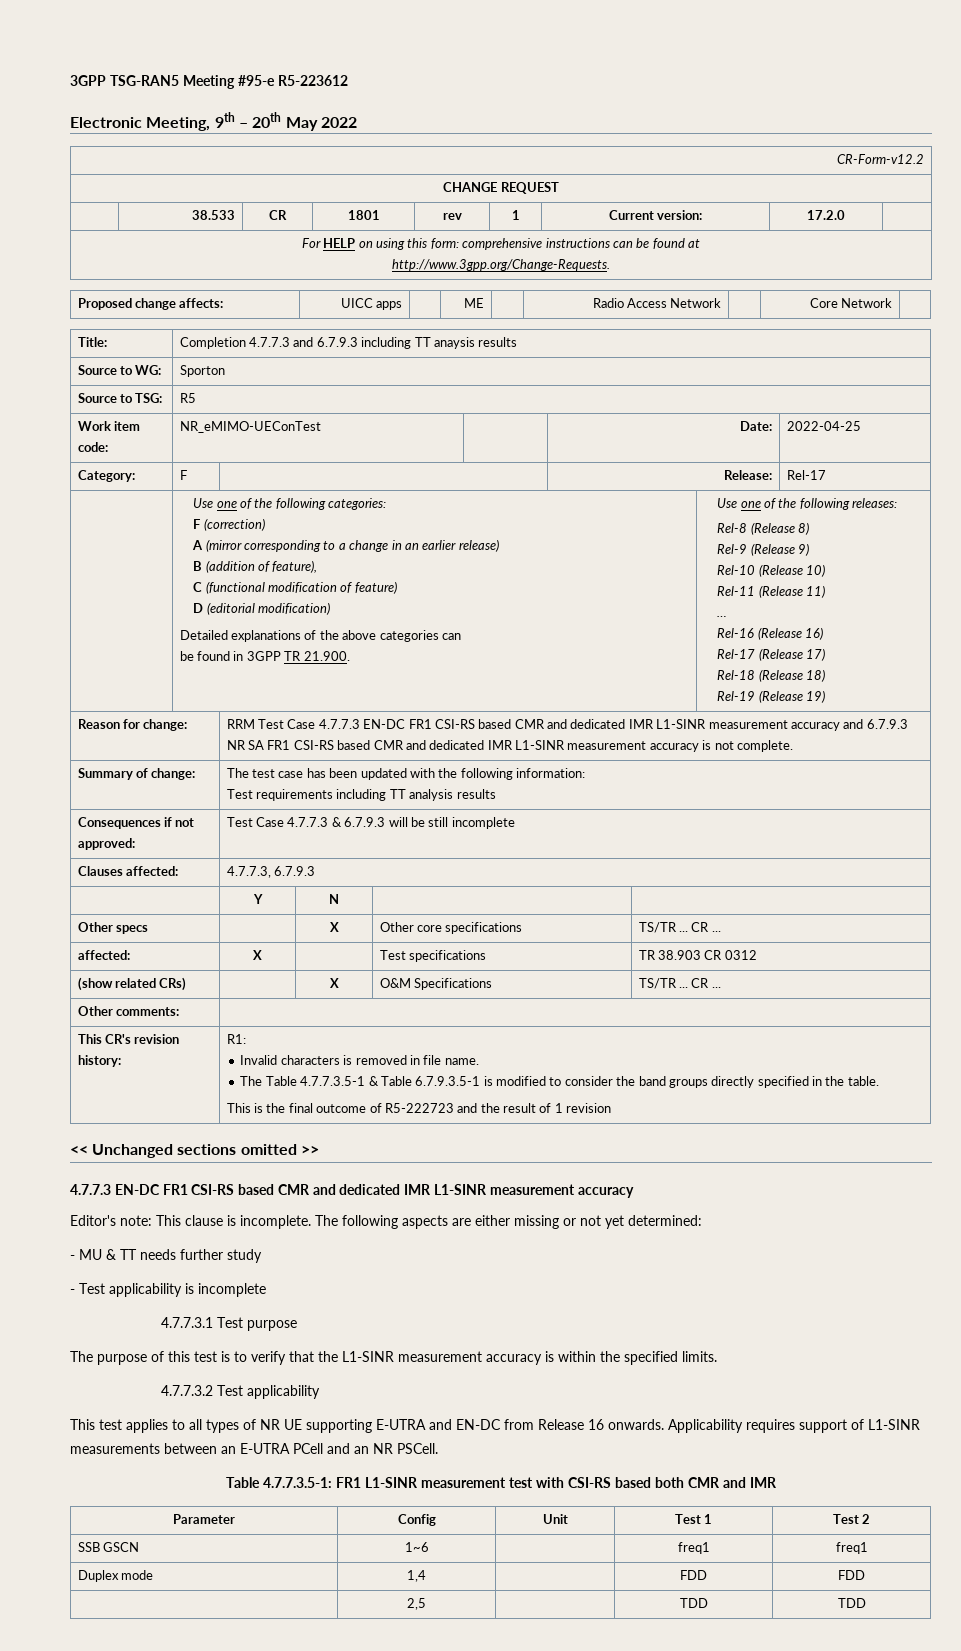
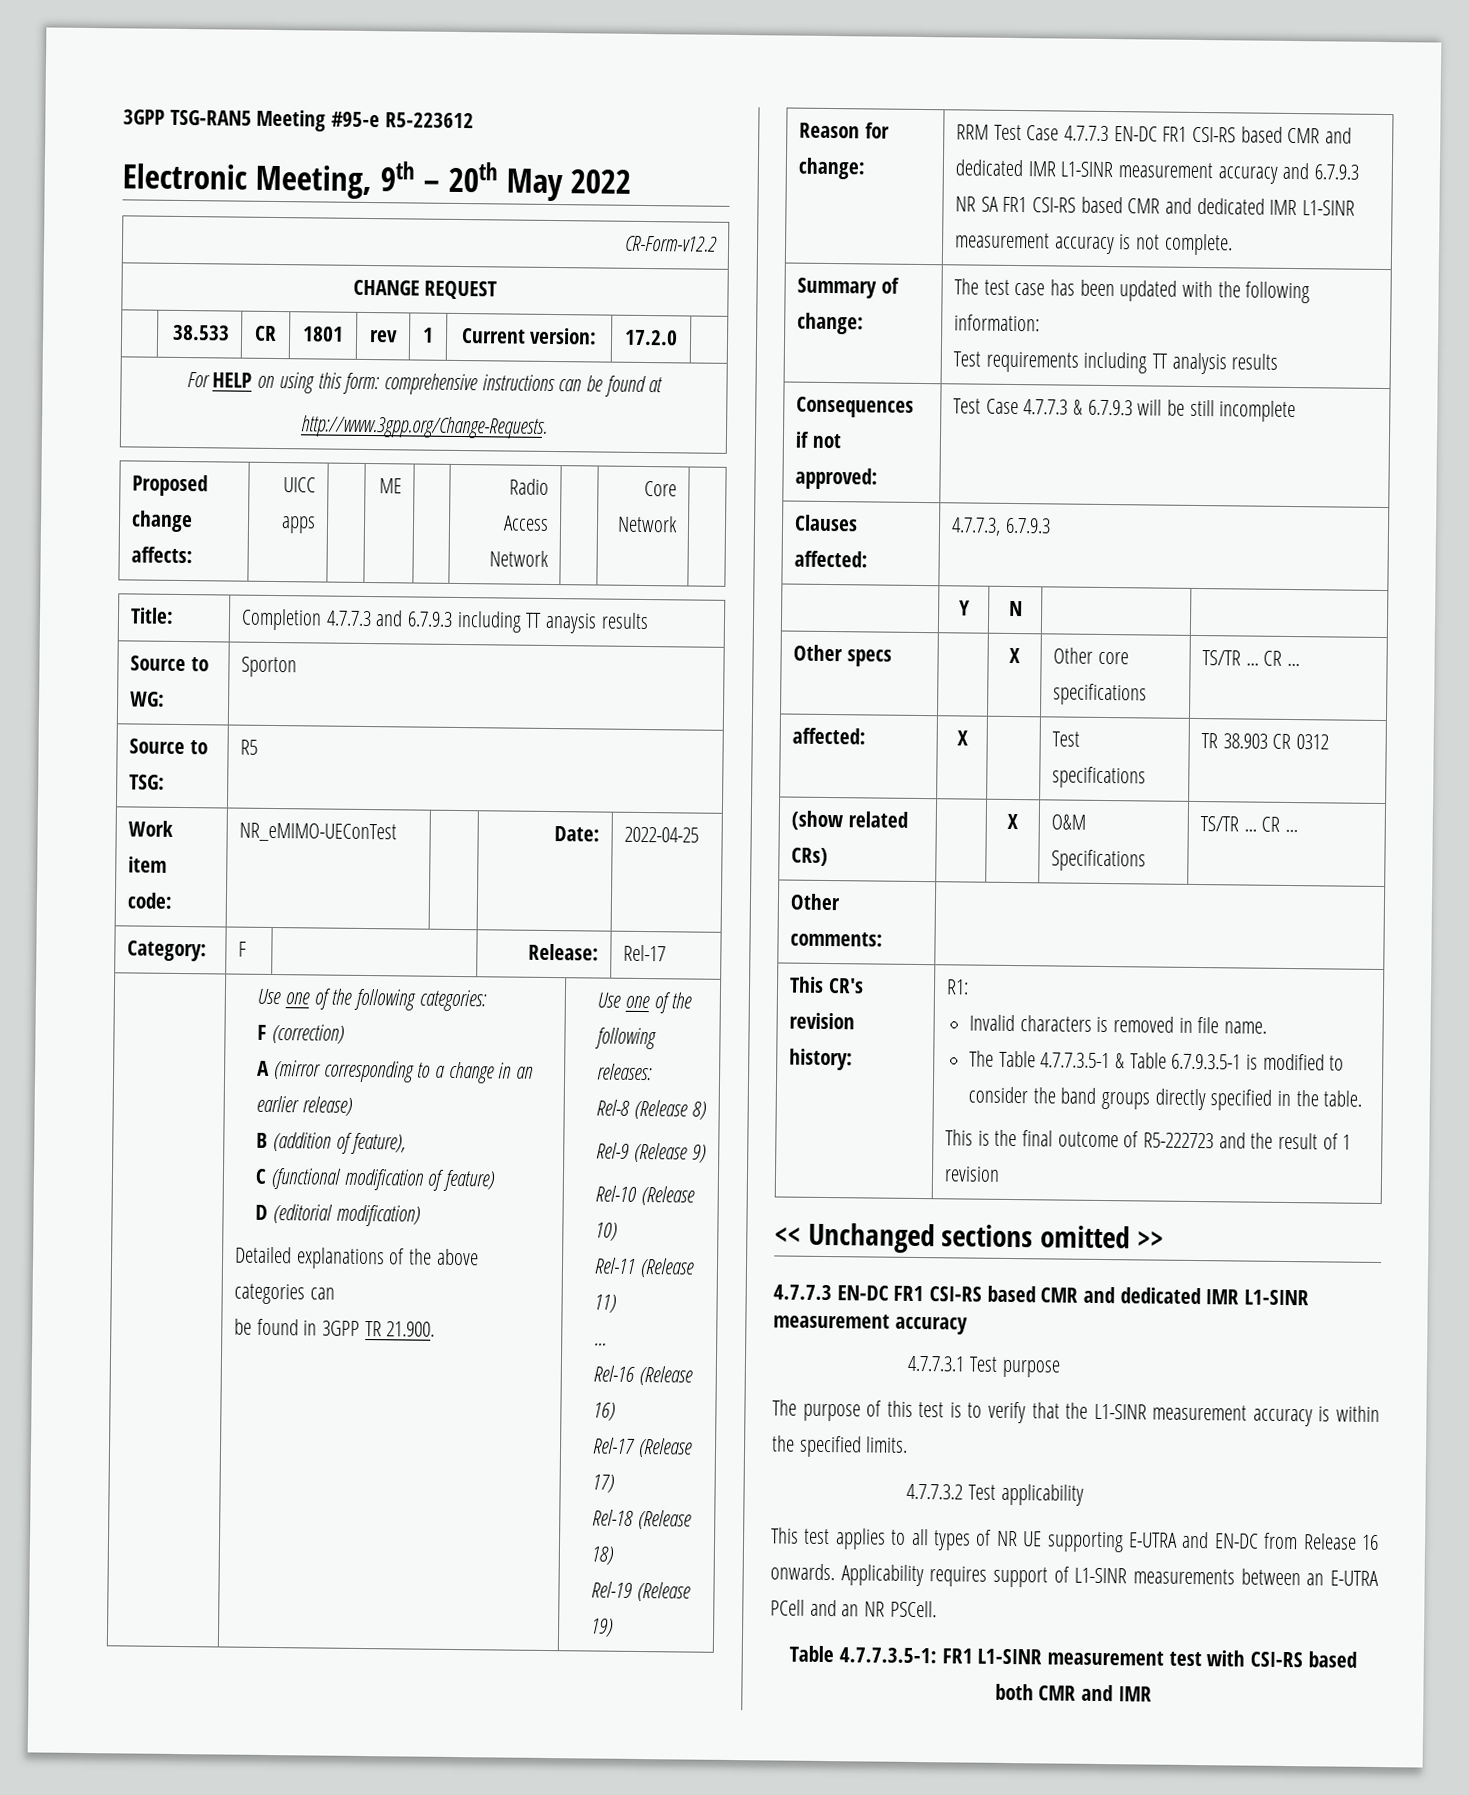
- Editor's note: This clause is incomplete. The following aspects are either missing or not yet determined:
- - MU & TT needs further study
- - Test applicability is incomplete
- Parameter | Config | Unit | Test 1 | Test 2
- SSB GSCN | 1~6 | | freq1 | freq1
- Duplex mode | 1,4 | | FDD | FDD
- | 2,5 | | TDD | TDD

